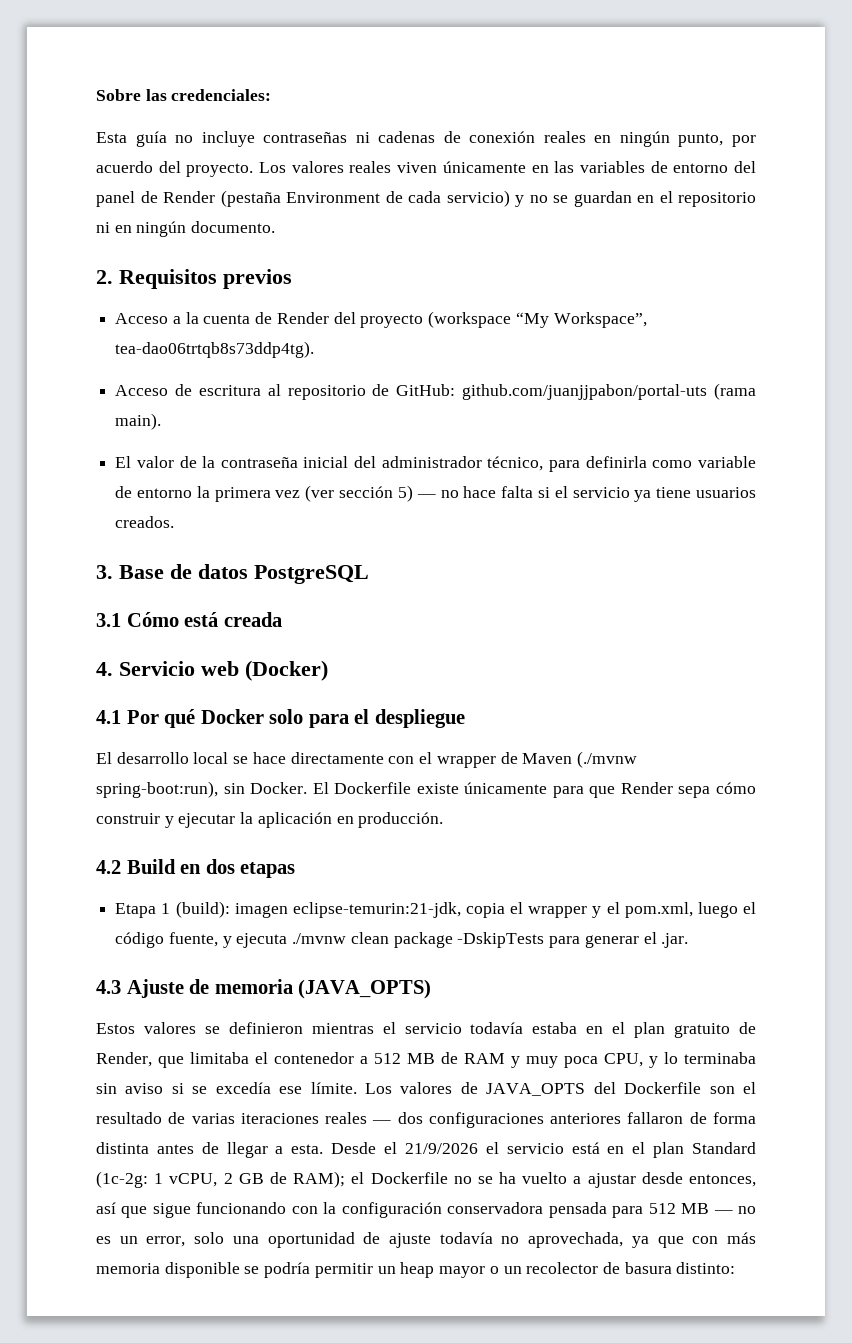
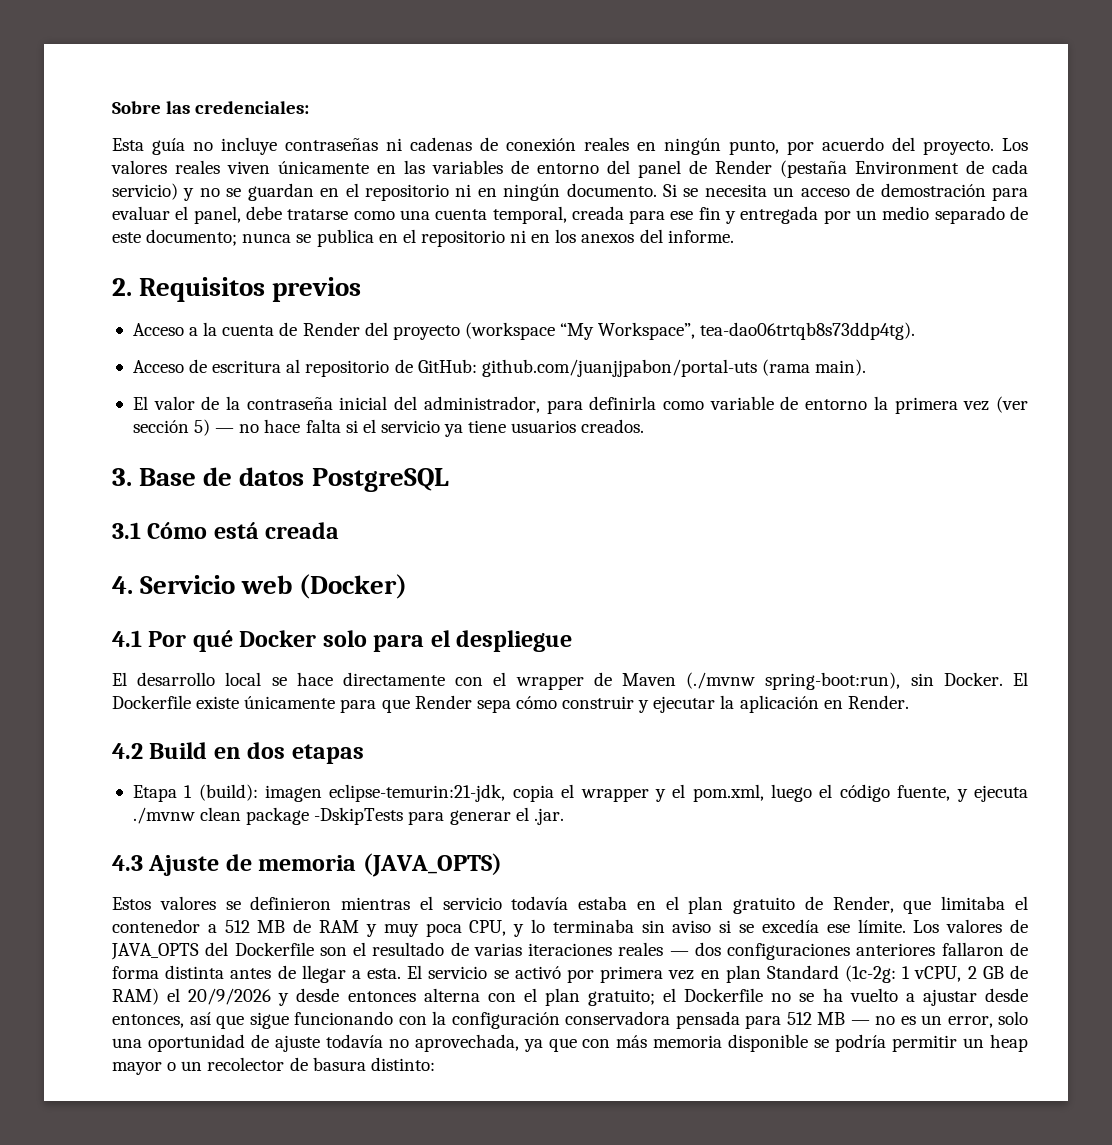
+ Si se necesita un acceso de demostración para evaluar el panel, debe tratarse como una cuenta temporal, creada para ese fin y entregada por un medio separado de este documento; nunca se publica en el repositorio ni en los anexos del informe.
- El valor de la contraseña inicial del administrador técnico, para definirla como variable de entorno la primera vez (ver sección 5) — no hace falta si el servicio ya tiene usuarios creados.
+ El valor de la contraseña inicial del administrador, para definirla como variable de entorno la primera vez (ver sección 5) — no hace falta si el servicio ya tiene usuarios creados.
- El Dockerfile existe únicamente para que Render sepa cómo construir y ejecutar la aplicación en producción.
+ El Dockerfile existe únicamente para que Render sepa cómo construir y ejecutar la aplicación en Render.
- Desde el 21/9/2026 el servicio está en el plan Standard (1c-2g:
+ El servicio se activó por primera vez en plan Standard (1c-2g:
- 1 vCPU, 2 GB de RAM);
+ 1 vCPU, 2 GB de RAM) el 20/9/2026 y desde entonces alterna con el plan gratuito;

